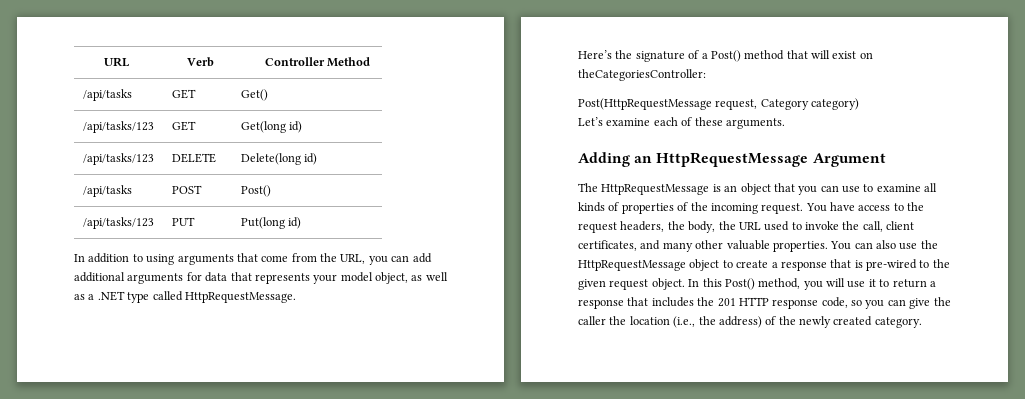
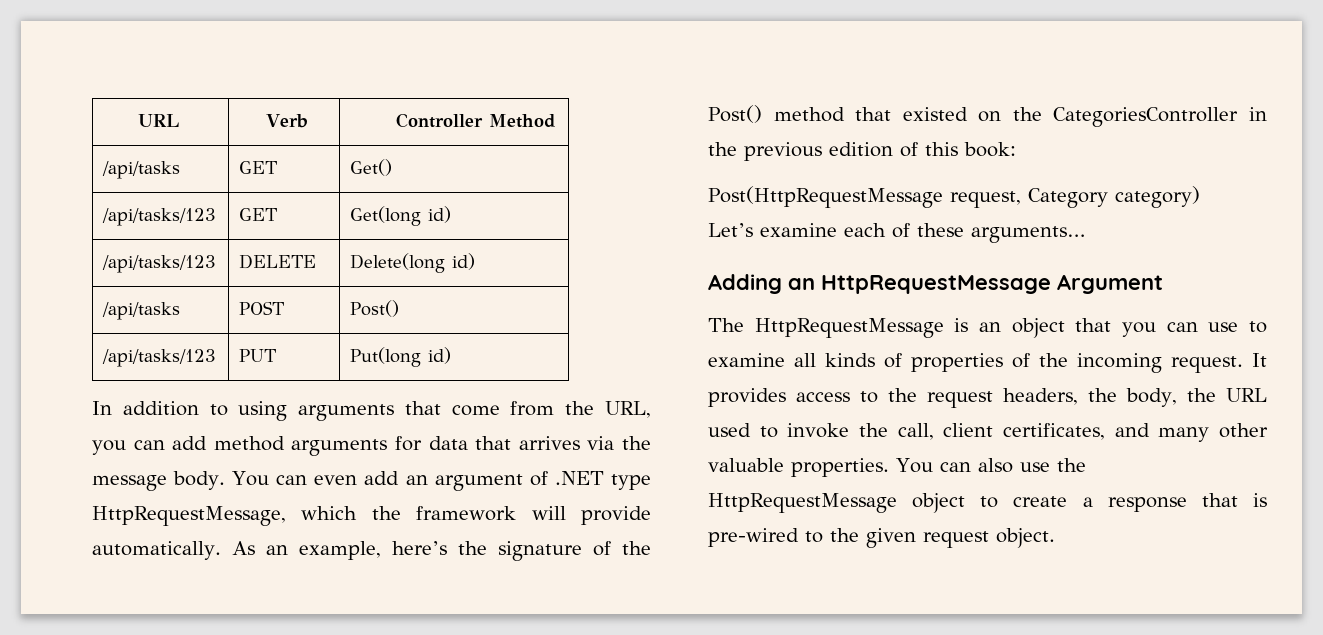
- In addition to using arguments that come from the URL, you can add additional arguments for data that represents your model object, as well as a .NET type called HttpRequestMessage.
- Here’s the signature of a Post() method that will exist on theCategoriesController:
+ In addition to using arguments that come from the URL, you can add method arguments for data that arrives via the message body. You can even add an argument of .NET type HttpRequestMessage, which the framework will provide automatically. As an example, here’s the signature of the Post() method that existed on the CategoriesController in the previous edition of this book:
- Let’s examine each of these arguments.
+ Let’s examine each of these arguments…
- You have access to the request headers, the body, the URL used to invoke the call, client certificates, and many other valuable properties.
+ It provides access to the request headers, the body, the URL used to invoke the call, client certificates, and many other valuable properties.
- In this Post() method, you will use it to return a response that includes the 201 HTTP response code, so you can give the caller the location (i.e., the address) of the newly created category.

